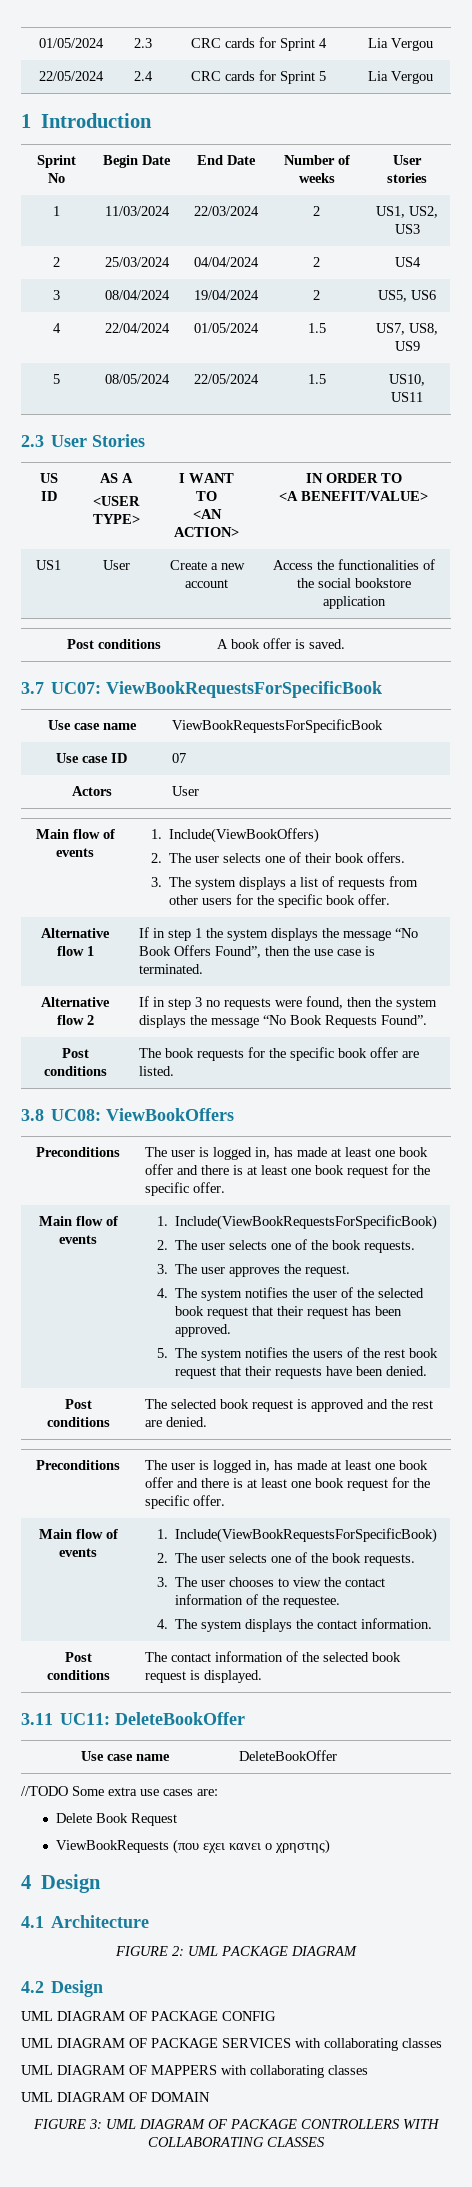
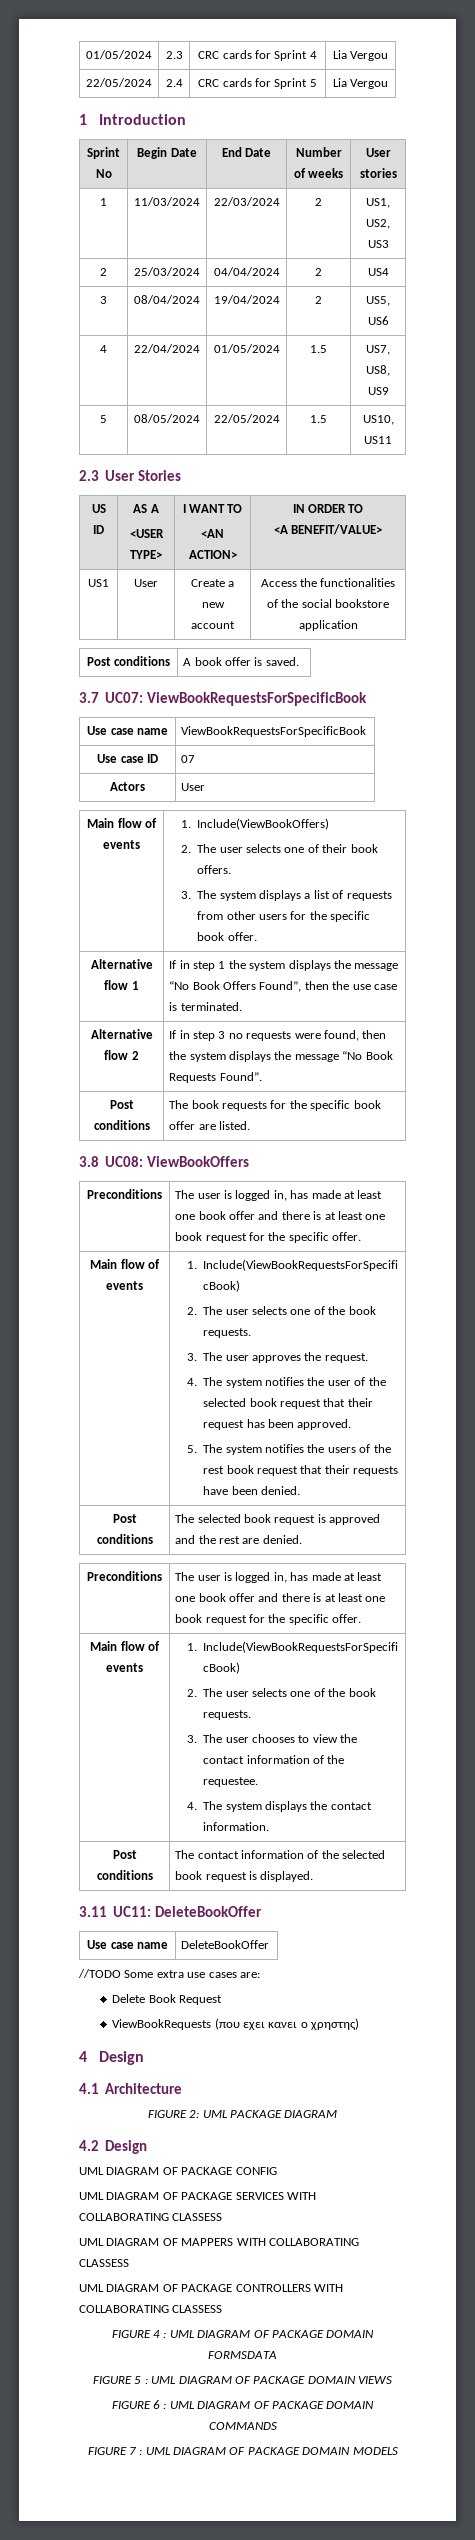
- UML DIAGRAM OF PACKAGE SERVICES with collaborating classes
+ UML DIAGRAM OF PACKAGE SERVICES WITH COLLABORATING CLASSESS
- UML DIAGRAM OF MAPPERS with collaborating classes
- UML DIAGRAM OF DOMAIN
- FIGURE 3: UML DIAGRAM OF PACKAGE CONTROLLERS WITH COLLABORATING CLASSES
+ UML DIAGRAM OF MAPPERS WITH COLLABORATING CLASSESS
+ UML DIAGRAM OF PACKAGE CONTROLLERS WITH COLLABORATING CLASSESS
+ FIGURE 4 : UML DIAGRAM OF PACKAGE DOMAIN FORMSDATA
+ FIGURE 5 : UML DIAGRAM OF PACKAGE DOMAIN VIEWS
+ FIGURE 6 : UML DIAGRAM OF PACKAGE DOMAIN COMMANDS
+ FIGURE 7 : UML DIAGRAM OF PACKAGE DOMAIN MODELS

